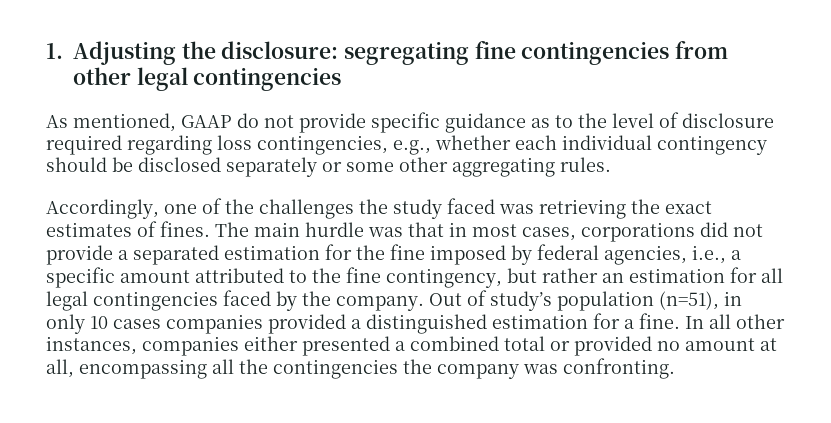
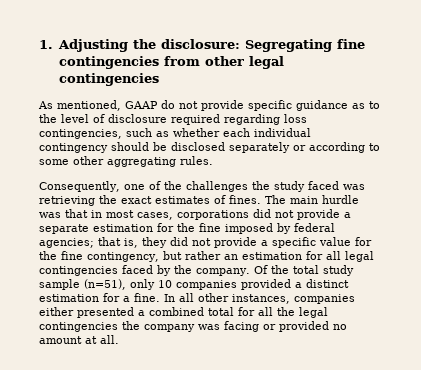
- 1. Adjusting the disclosure: segregating fine contingencies from other legal contingencies
+ 1. Adjusting the disclosure: Segregating fine contingencies from other legal contingencies
- As mentioned, GAAP do not provide specific guidance as to the level of disclosure required regarding loss contingencies, e.g., whether each individual contingency should be disclosed separately or some other aggregating rules.
+ As mentioned, GAAP do not provide specific guidance as to the level of disclosure required regarding loss contingencies, such as whether each individual contingency should be disclosed separately or according to some other aggregating rules.
- Accordingly, one of the challenges the study faced was retrieving the exact estimates of fines.
+ Consequently, one of the challenges the study faced was retrieving the exact estimates of fines.
- The main hurdle was that in most cases, corporations did not provide a separated estimation for the fine imposed by federal agencies, i.e., a specific amount attributed to the fine contingency, but rather an estimation for all legal contingencies faced by the company.
+ The main hurdle was that in most cases, corporations did not provide a separate estimation for the fine imposed by federal agencies; that is, they did not provide a specific value for the fine contingency, but rather an estimation for all legal contingencies faced by the company.
- Out of study’s population (n=51), in only 10 cases companies provided a distinguished estimation for a fine.
+ Of the total study sample (n=51), only 10 companies provided a distinct estimation for a fine.
- In all other instances, companies either presented a combined total or provided no amount at all, encompassing all the contingencies the company was confronting.
+ In all other instances, companies either presented a combined total for all the legal contingencies the company was facing or provided no amount at all.

